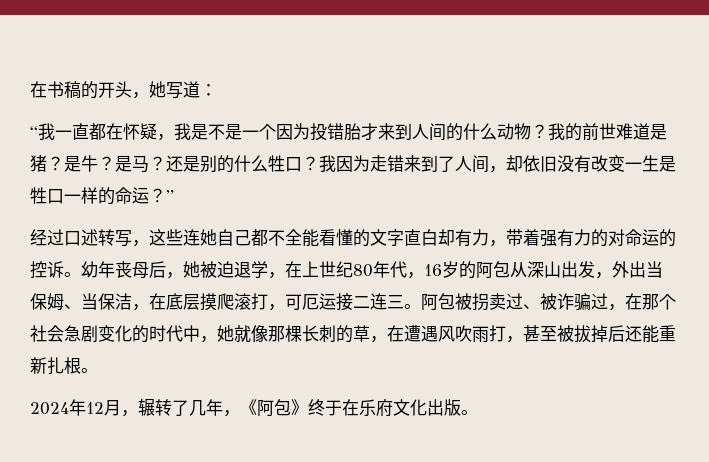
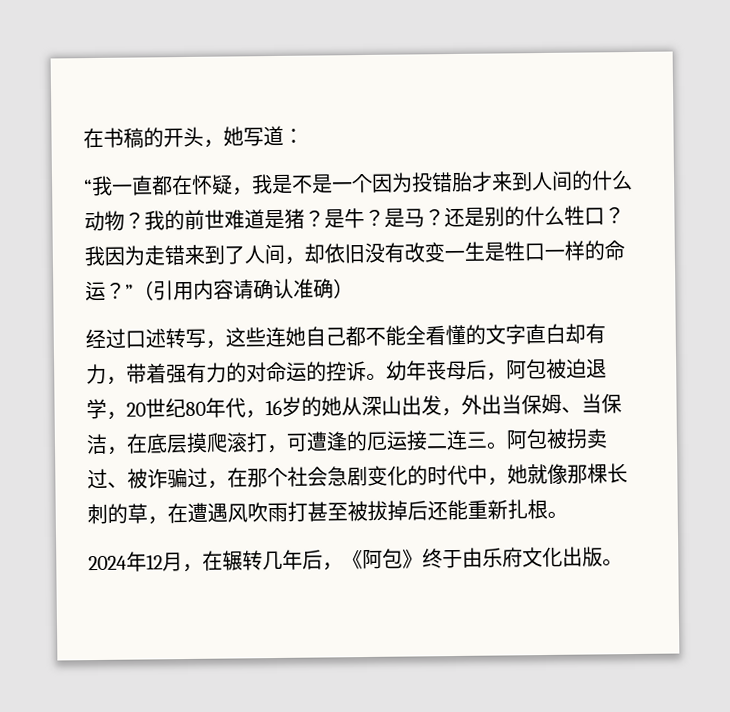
- 我因为走错来到了人间，却依旧没有改变一生是牲口一样的命运？”
+ 我因为走错来到了人间，却依旧没有改变一生是牲口一样的命运？”（引用内容请确认准确）
- 经过口述转写，这些连她自己都不全能看懂的文字直白却有力，带着强有力的对命运的控诉。
+ 经过口述转写，这些连她自己都不能全看懂的文字直白却有力，带着强有力的对命运的控诉。
- 幼年丧母后，她被迫退学，在上世纪80年代，16岁的阿包从深山出发，外出当保姆、当保洁，在底层摸爬滚打，可厄运接二连三。
+ 幼年丧母后，阿包被迫退学，20世纪80年代，16岁的她从深山出发，外出当保姆、当保洁，在底层摸爬滚打，可遭逢的厄运接二连三。
- 阿包被拐卖过、被诈骗过，在那个社会急剧变化的时代中，她就像那棵长刺的草，在遭遇风吹雨打，甚至被拔掉后还能重新扎根。
+ 阿包被拐卖过、被诈骗过，在那个社会急剧变化的时代中，她就像那棵长刺的草，在遭遇风吹雨打甚至被拔掉后还能重新扎根。
- 2024年12月，辗转了几年，《阿包》终于在乐府文化出版。
+ 2024年12月，在辗转几年后，《阿包》终于由乐府文化出版。

